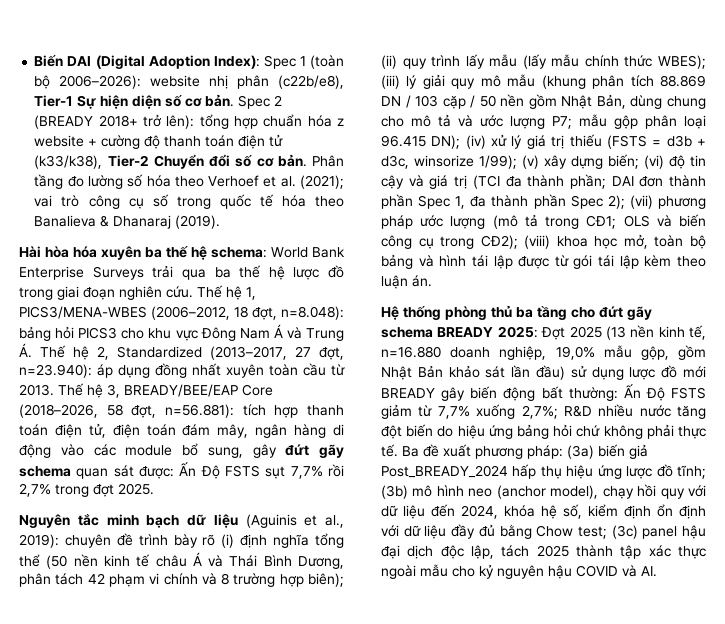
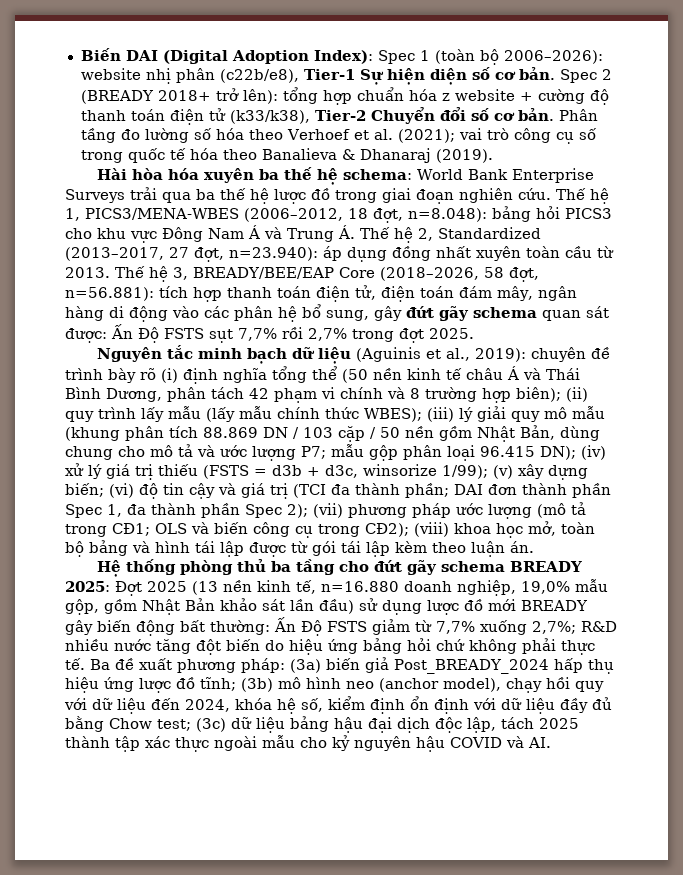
- Thế hệ 3, BREADY/BEE/EAP Core (2018–2026, 58 đợt, n=56.881): tích hợp thanh toán điện tử, điện toán đám mây, ngân hàng di động vào các module bổ sung, gây đứt gãy schema quan sát được: Ấn Độ FSTS sụt 7,7% rồi 2,7% trong đợt 2025.
+ Thế hệ 3, BREADY/BEE/EAP Core (2018–2026, 58 đợt, n=56.881): tích hợp thanh toán điện tử, điện toán đám mây, ngân hàng di động vào các phân hệ bổ sung, gây đứt gãy schema quan sát được: Ấn Độ FSTS sụt 7,7% rồi 2,7% trong đợt 2025.
- (3c) panel hậu đại dịch độc lập, tách 2025 thành tập xác thực ngoài mẫu cho kỷ nguyên hậu COVID và AI.
+ (3c) dữ liệu bảng hậu đại dịch độc lập, tách 2025 thành tập xác thực ngoài mẫu cho kỷ nguyên hậu COVID và AI.

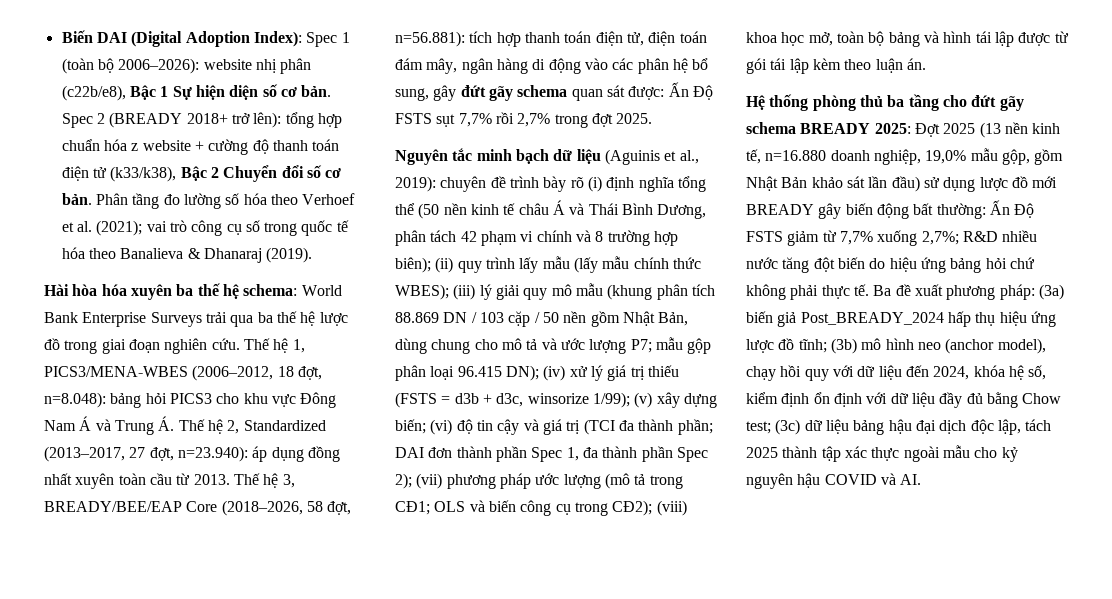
- Biến DAI (Digital Adoption Index): Spec 1 (toàn bộ 2006–2026): website nhị phân (c22b/e8), Tier-1 Sự hiện diện số cơ bản.
+ Biến DAI (Digital Adoption Index): Spec 1 (toàn bộ 2006–2026): website nhị phân (c22b/e8), Bậc 1 Sự hiện diện số cơ bản.
- Spec 2 (BREADY 2018+ trở lên): tổng hợp chuẩn hóa z website + cường độ thanh toán điện tử (k33/k38), Tier-2 Chuyển đổi số cơ bản.
+ Spec 2 (BREADY 2018+ trở lên): tổng hợp chuẩn hóa z website + cường độ thanh toán điện tử (k33/k38), Bậc 2 Chuyển đổi số cơ bản.

